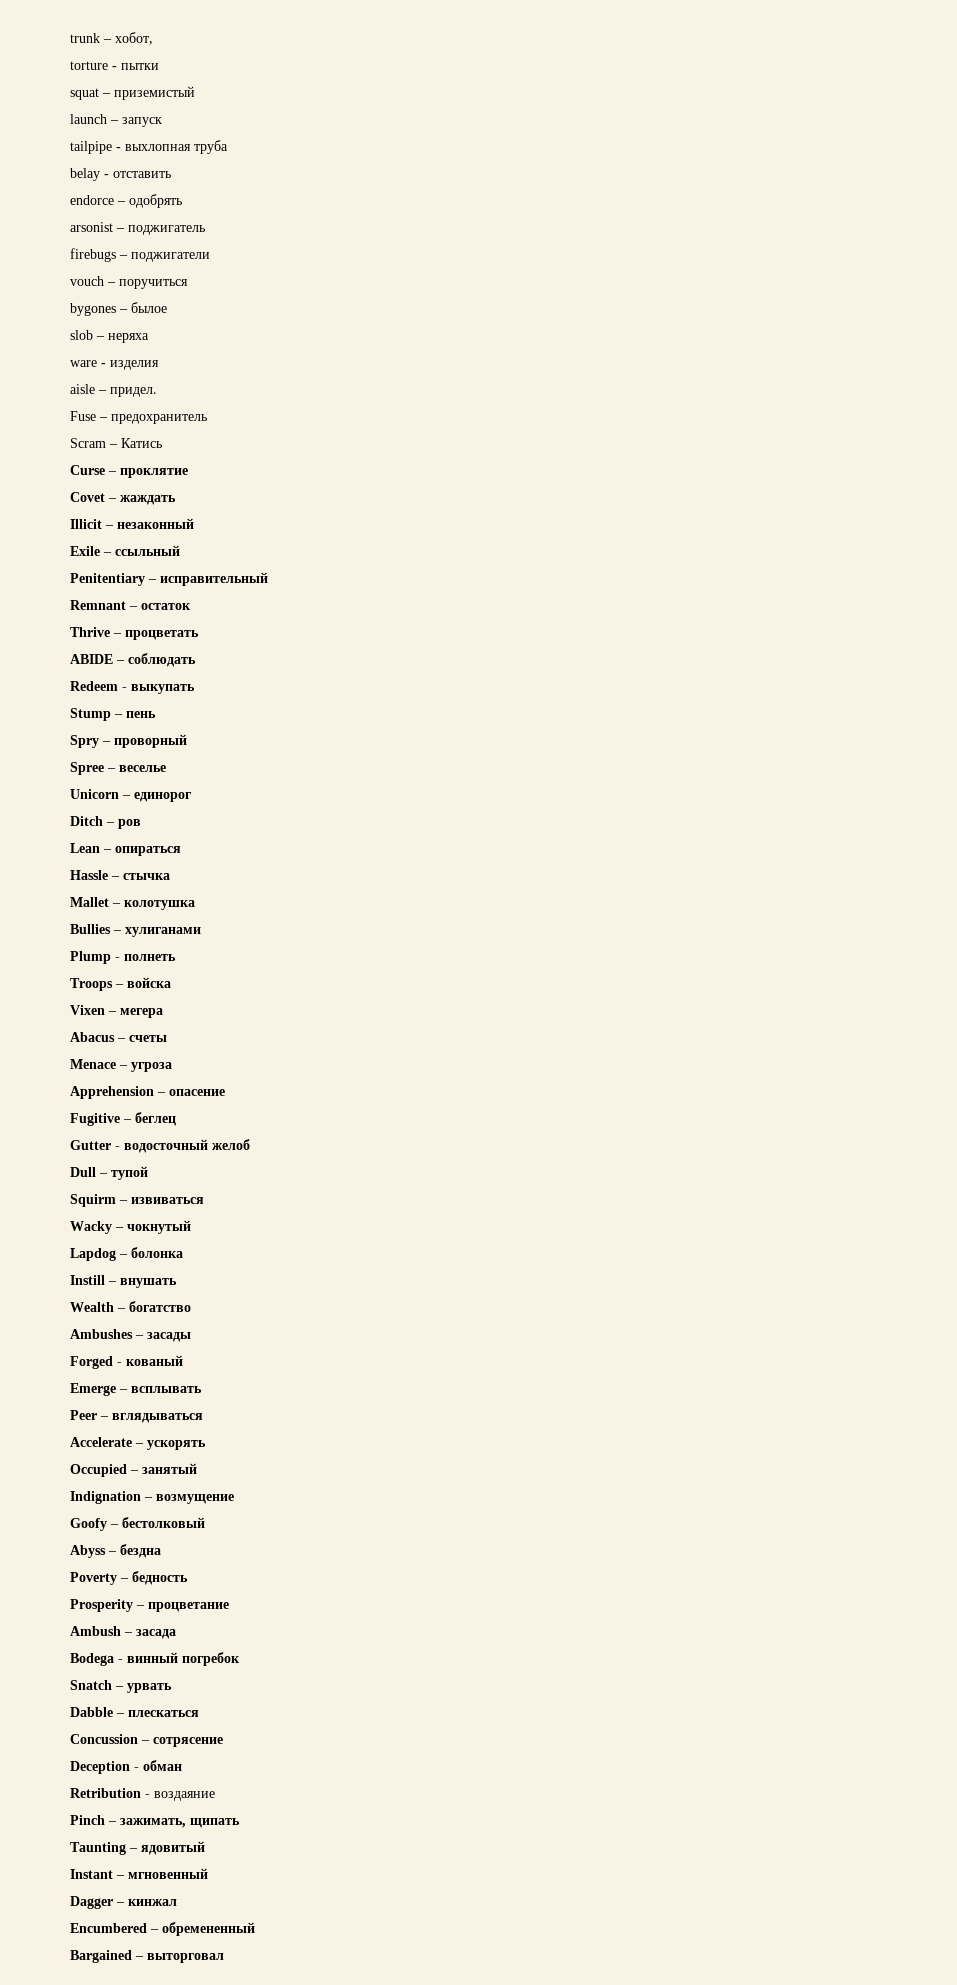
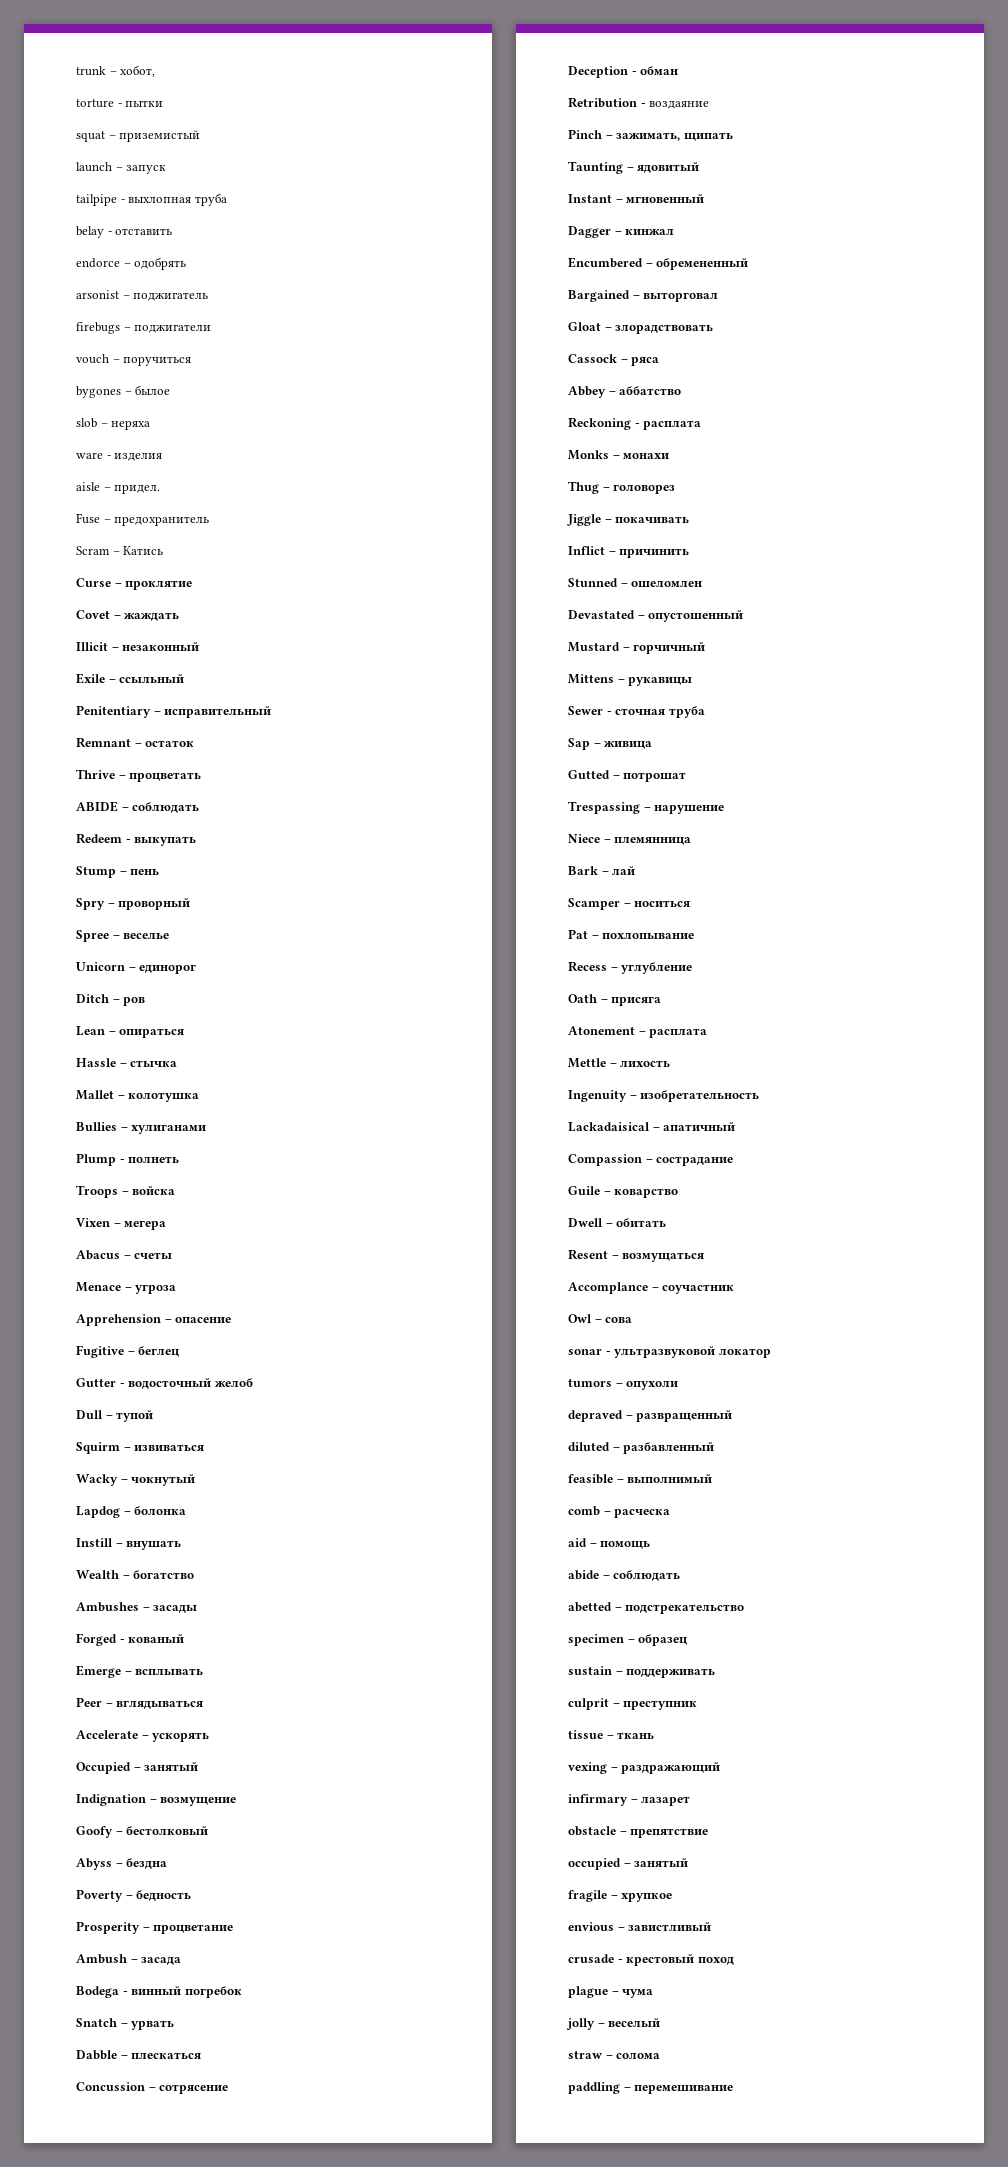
+ Gloat – злорадствовать
+ Cassock – ряса
+ Abbey – аббатство
+ Reckoning - расплата
+ Monks – монахи
+ Thug – головорез
+ Jiggle – покачивать
+ Inflict – причинить
+ Stunned – ошеломлен
+ Devastated – опустошенный
+ Mustard – горчичный
+ Mittens – рукавицы
+ Sewer - сточная труба
+ Sap – живица
+ Gutted – потрошат
+ Trespassing – нарушение
+ Niece – племянница
+ Bark – лай
+ Scamper – носиться
+ Pat – похлопывание
+ Recess – углубление
+ Oath – присяга
+ Atonement – расплата
+ Mettle – лихость
+ Ingenuity – изобретательность
+ Lackadaisical – апатичный
+ Compassion – сострадание
+ Guile – коварство
+ Dwell – обитать
+ Resent – возмущаться
+ Accomplance – соучастник
+ Owl – сова
+ sonar - ультразвуковой локатор
+ tumors – опухоли
+ depraved – развращенный
+ diluted – разбавленный
+ feasible – выполнимый
+ comb – расческа
+ aid – помощь
+ abide – соблюдать
+ abetted – подстрекательство
+ specimen – образец
+ sustain – поддерживать
+ culprit – преступник
+ tissue – ткань
+ vexing – раздражающий
+ infirmary – лазарет
+ obstacle – препятствие
+ occupied – занятый
+ fragile – хрупкое
+ envious – завистливый
+ crusade - крестовый поход
+ plague – чума
+ jolly – веселый
+ straw – солома
+ paddling – перемешивание

